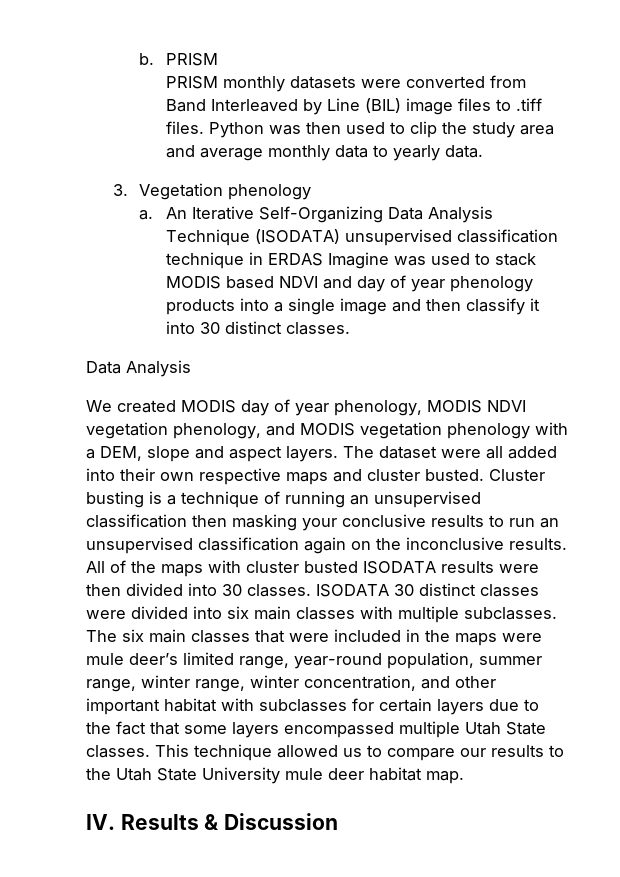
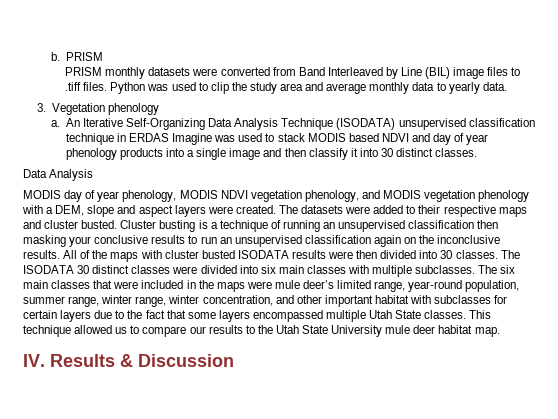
- Python was then used to clip the study area and average monthly data to yearly data.
+ Python was used to clip the study area and average monthly data to yearly data.
- We created MODIS day of year phenology, MODIS NDVI vegetation phenology, and MODIS vegetation phenology with a DEM, slope and aspect layers. The dataset were all added into their own respective maps and cluster busted.
+ MODIS day of year phenology, MODIS NDVI vegetation phenology, and MODIS vegetation phenology with a DEM, slope and aspect layers were created. The datasets were added to their respective maps and cluster busted.
- ISODATA 30 distinct classes were divided into six main classes with multiple subclasses.
+ The ISODATA 30 distinct classes were divided into six main classes with multiple subclasses.

